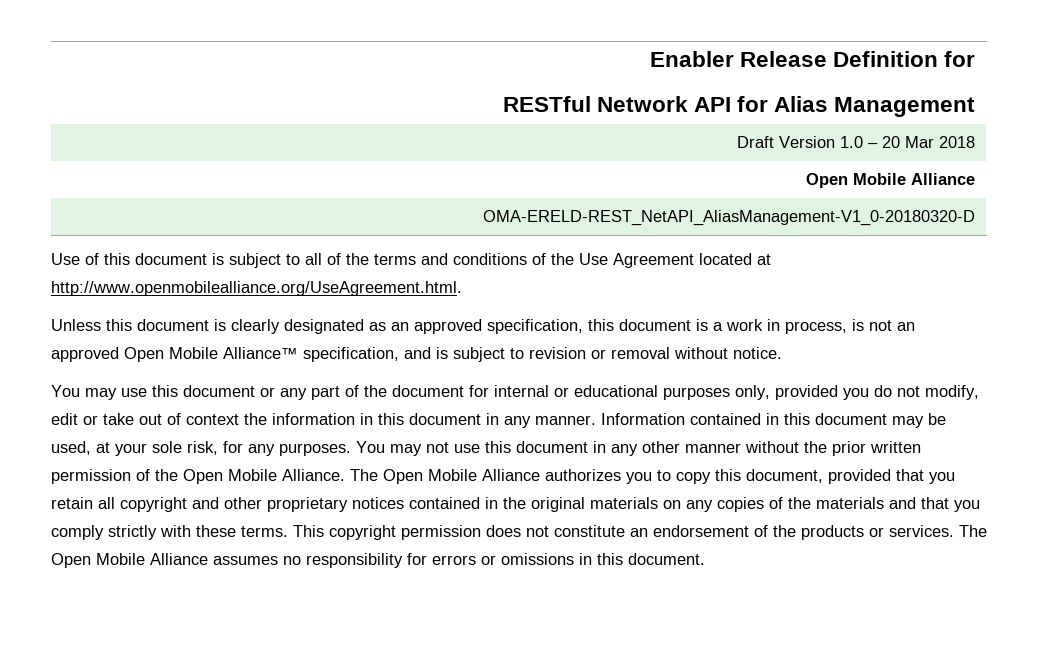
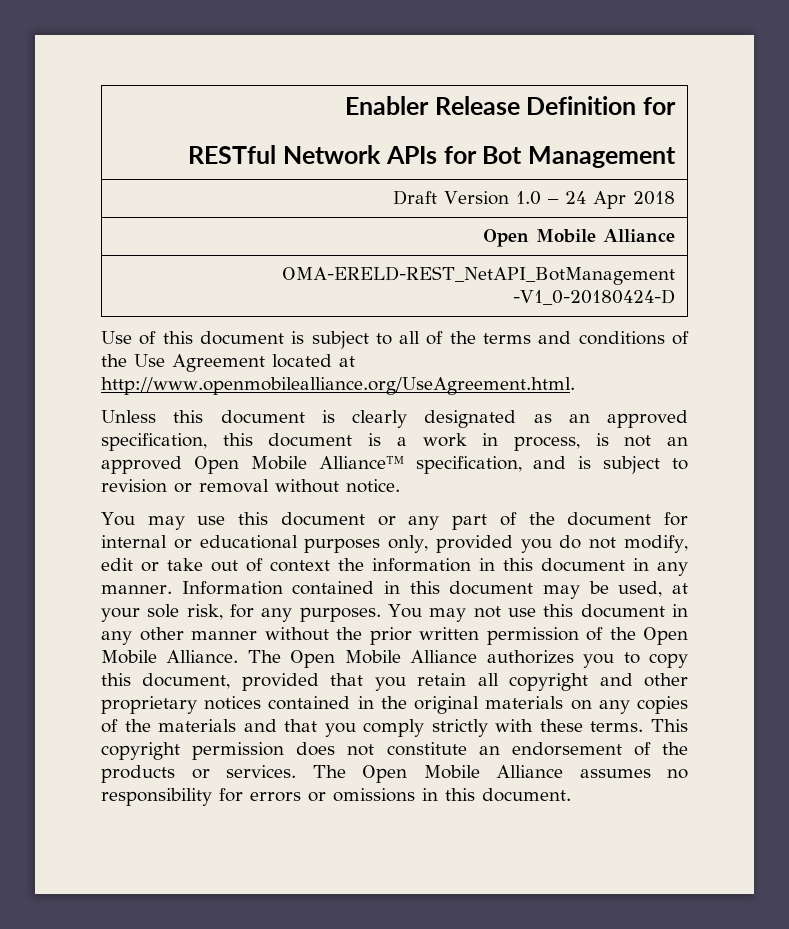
  Enabler Release Definition for
- RESTful Network API for Alias Management
+ RESTful Network APIs for Bot Management
- Draft Version 1.0 – 20 Mar 2018
+ Draft Version 1.0 – 24 Apr 2018
- OMA-ERELD-REST_NetAPI_AliasManagement-V1_0-20180320-D
+ OMA-ERELD-REST_NetAPI_BotManagement -V1_0-20180424-D

